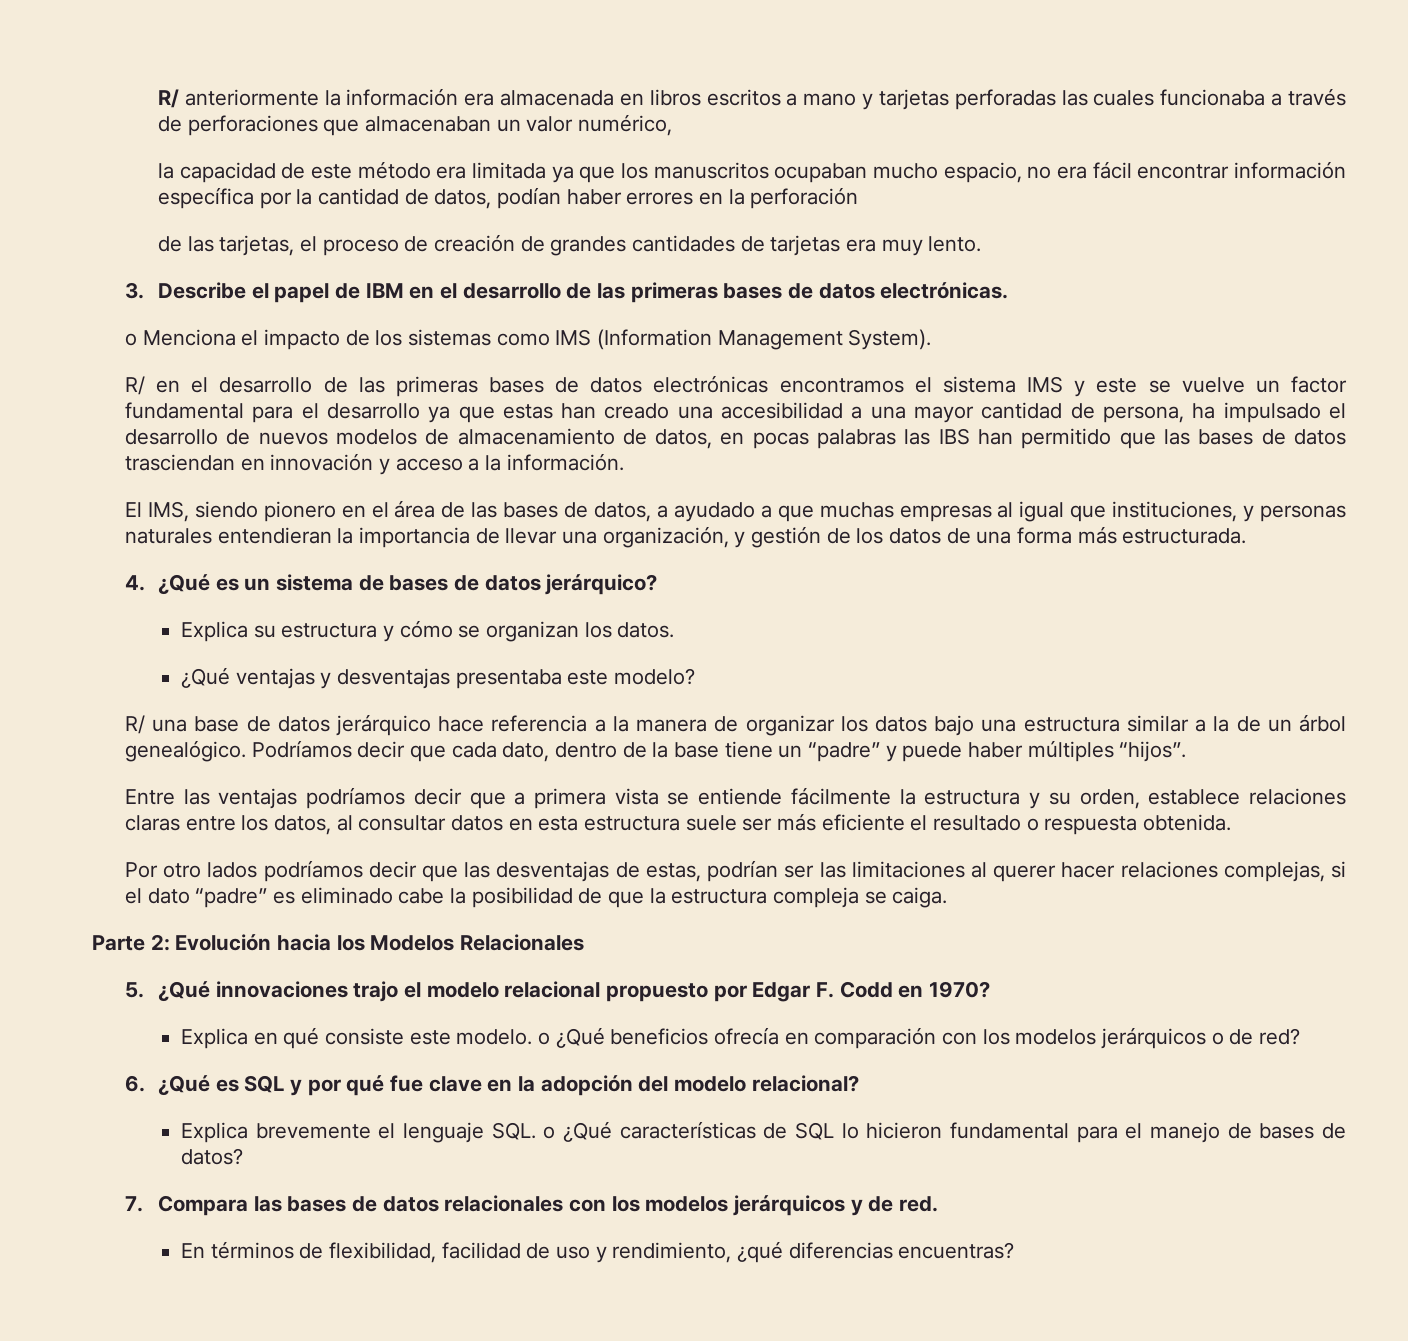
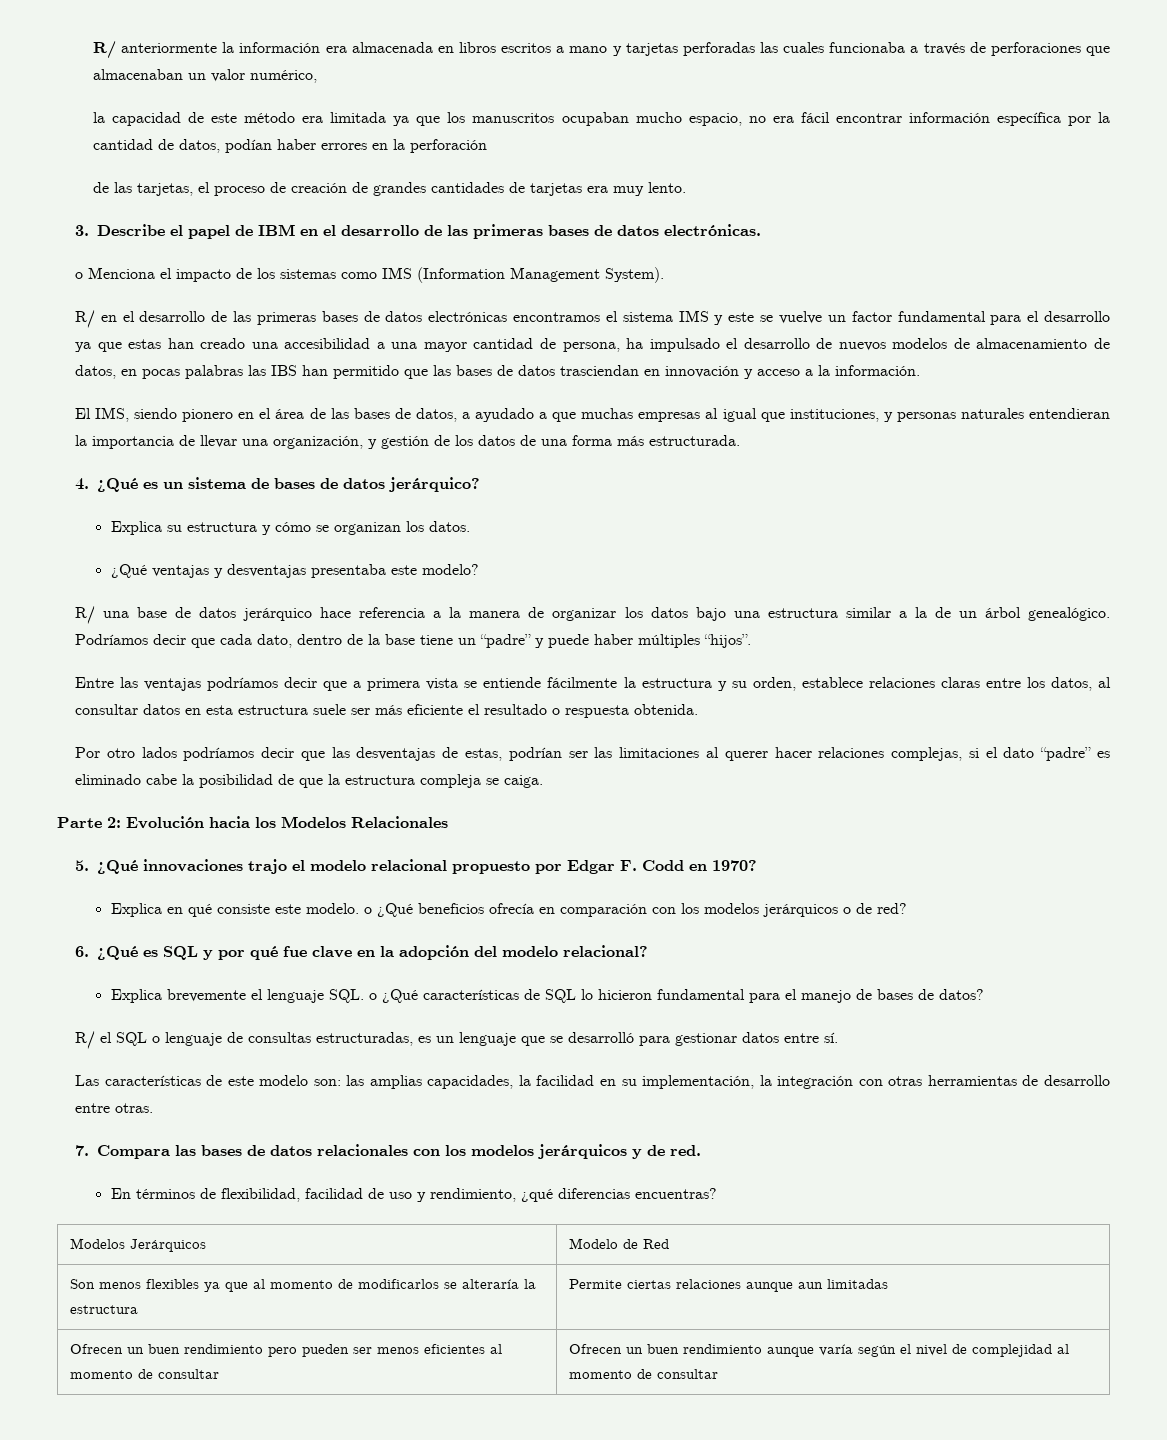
+ R/ el SQL o lenguaje de consultas estructuradas, es un lenguaje que se desarrolló para gestionar datos entre sí.
+ Las características de este modelo son: las amplias capacidades, la facilidad en su implementación, la integración con otras herramientas de desarrollo entre otras.
+ Modelos Jerárquicos | Modelo de Red
+ Son menos flexibles ya que al momento de modificarlos se alteraría la estructura | Permite ciertas relaciones aunque aun limitadas
+ Ofrecen un buen rendimiento pero pueden ser menos eficientes al momento de consultar | Ofrecen un buen rendimiento aunque varía según el nivel de complejidad al momento de consultar

